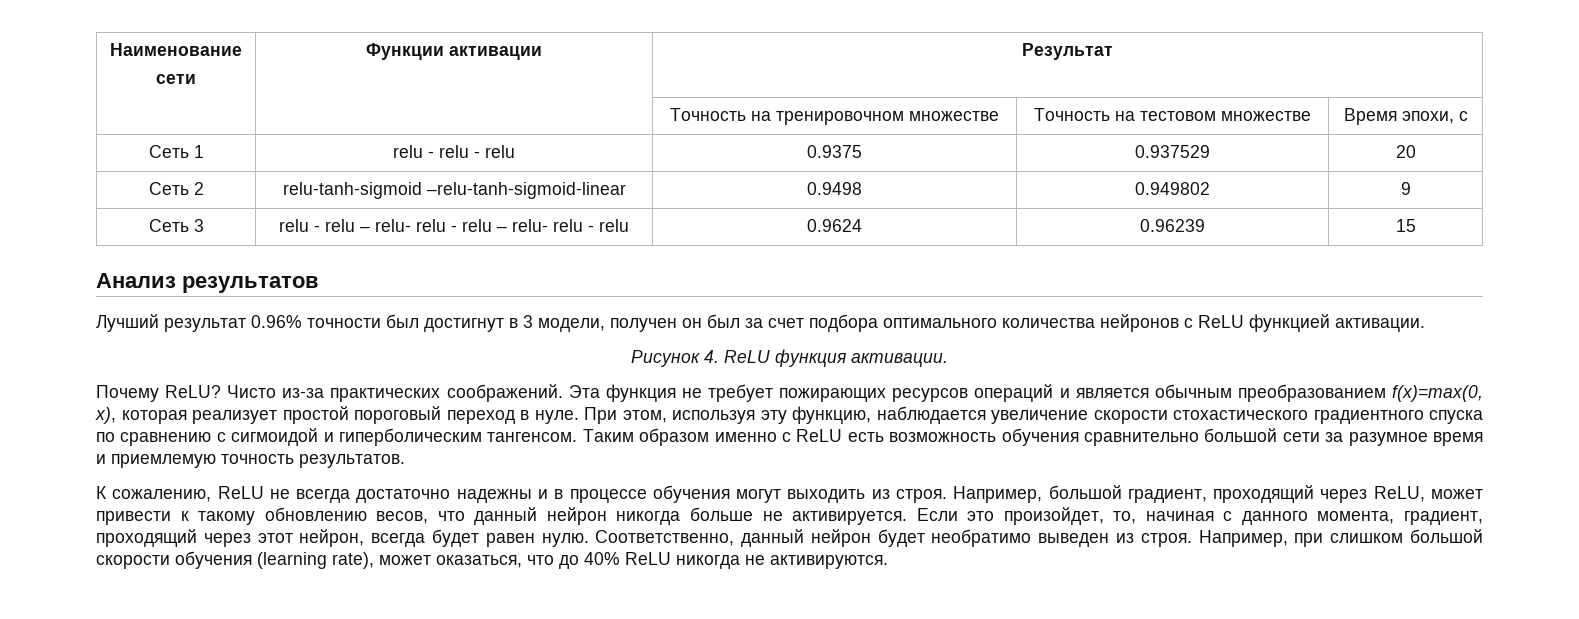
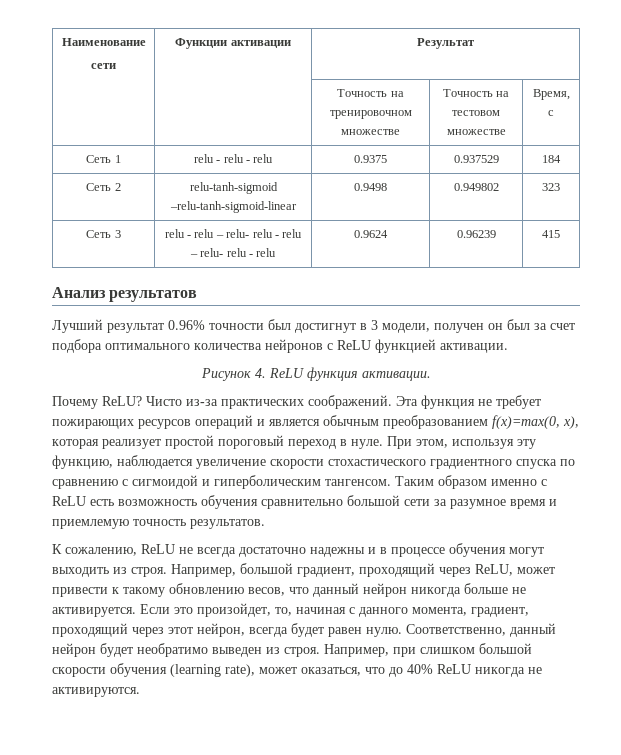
- | | Точность на тренировочном множестве | Точность на тестовом множестве | Время эпохи, с
+ | | Точность на тренировочном множестве | Точность на тестовом множестве | Время, с
- Сеть 1 | relu - relu - relu | 0.9375 | 0.937529 | 20
+ Сеть 1 | relu - relu - relu | 0.9375 | 0.937529 | 184
- Сеть 2 | relu-tanh-sigmoid –relu-tanh-sigmoid-linear | 0.9498 | 0.949802 | 9
+ Сеть 2 | relu-tanh-sigmoid –relu-tanh-sigmoid-linear | 0.9498 | 0.949802 | 323
- Сеть 3 | relu - relu – relu- relu - relu – relu- relu - relu | 0.9624 | 0.96239 | 15
+ Сеть 3 | relu - relu – relu- relu - relu – relu- relu - relu | 0.9624 | 0.96239 | 415

